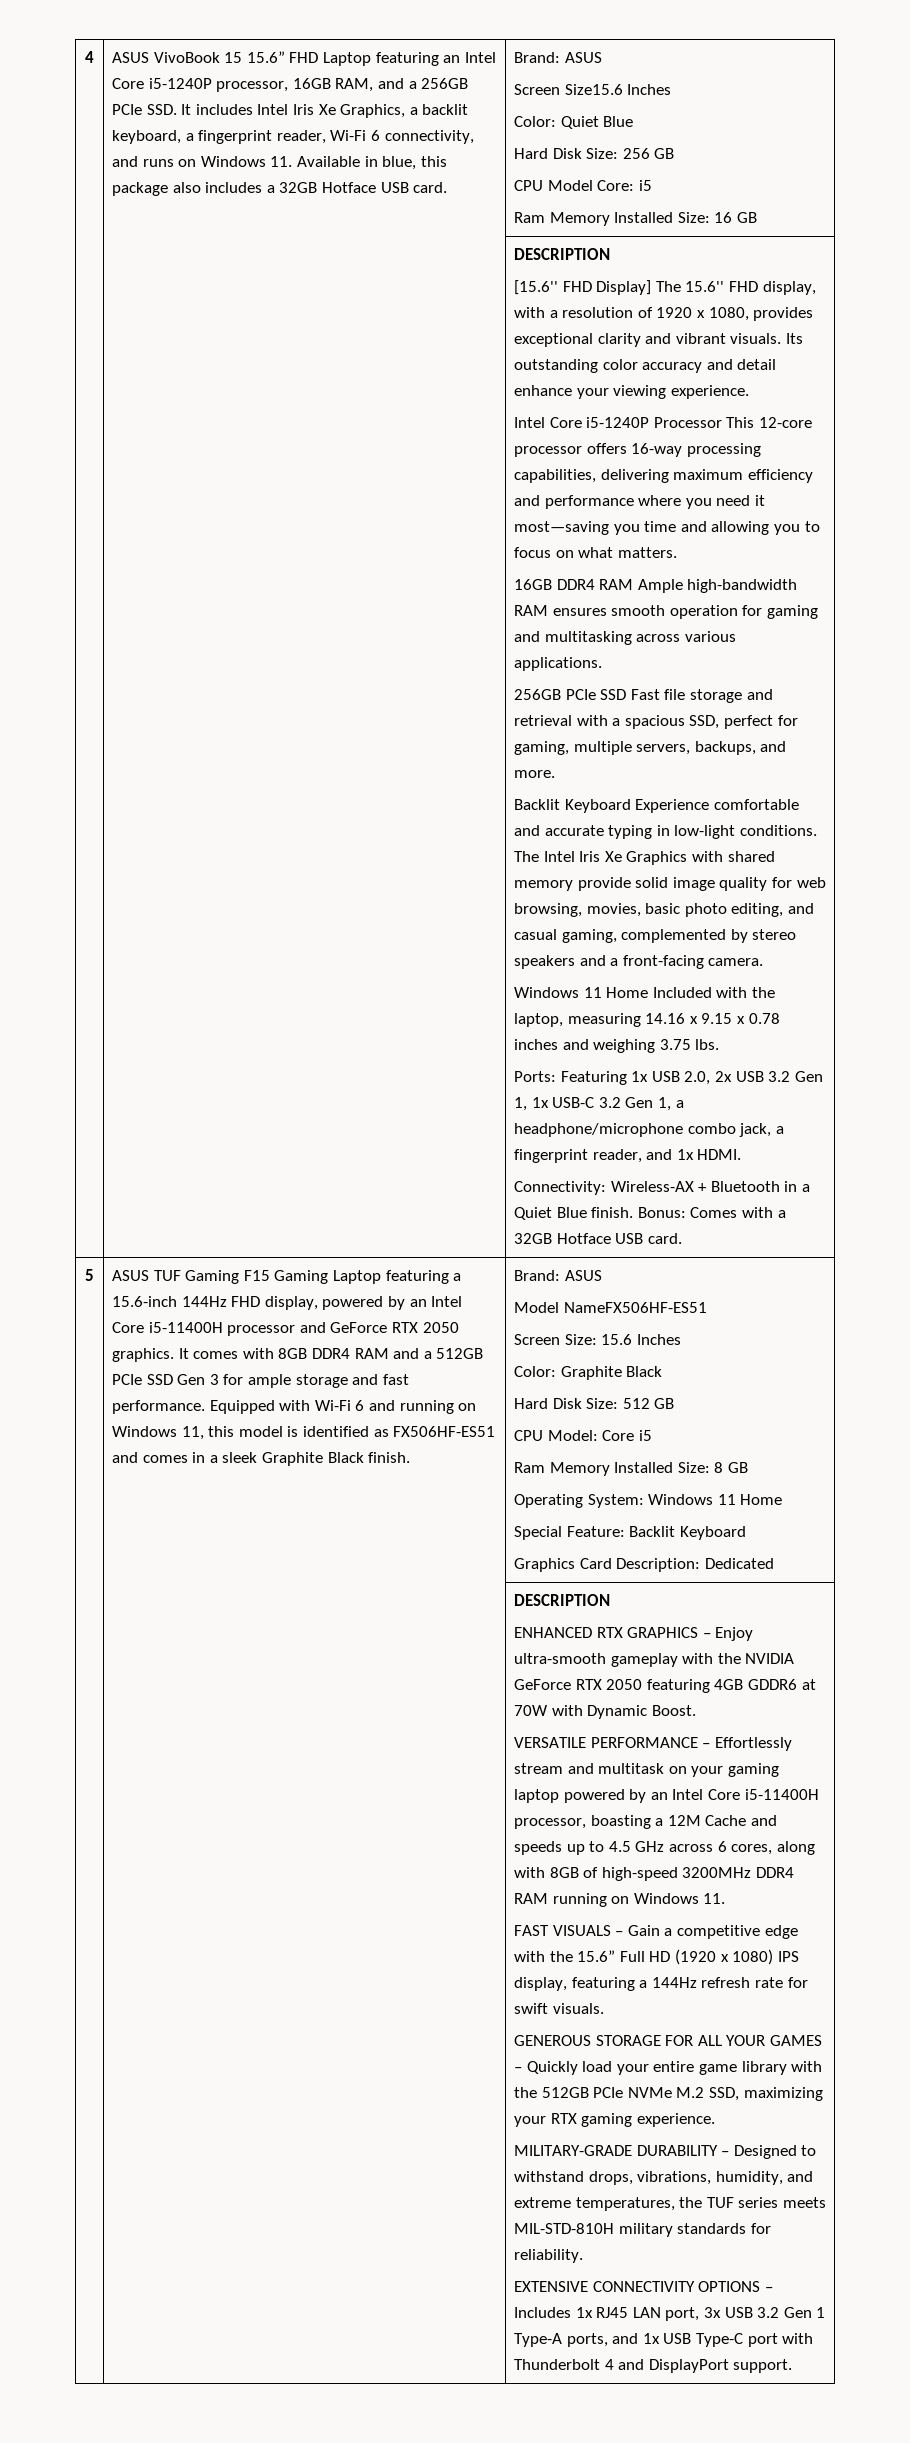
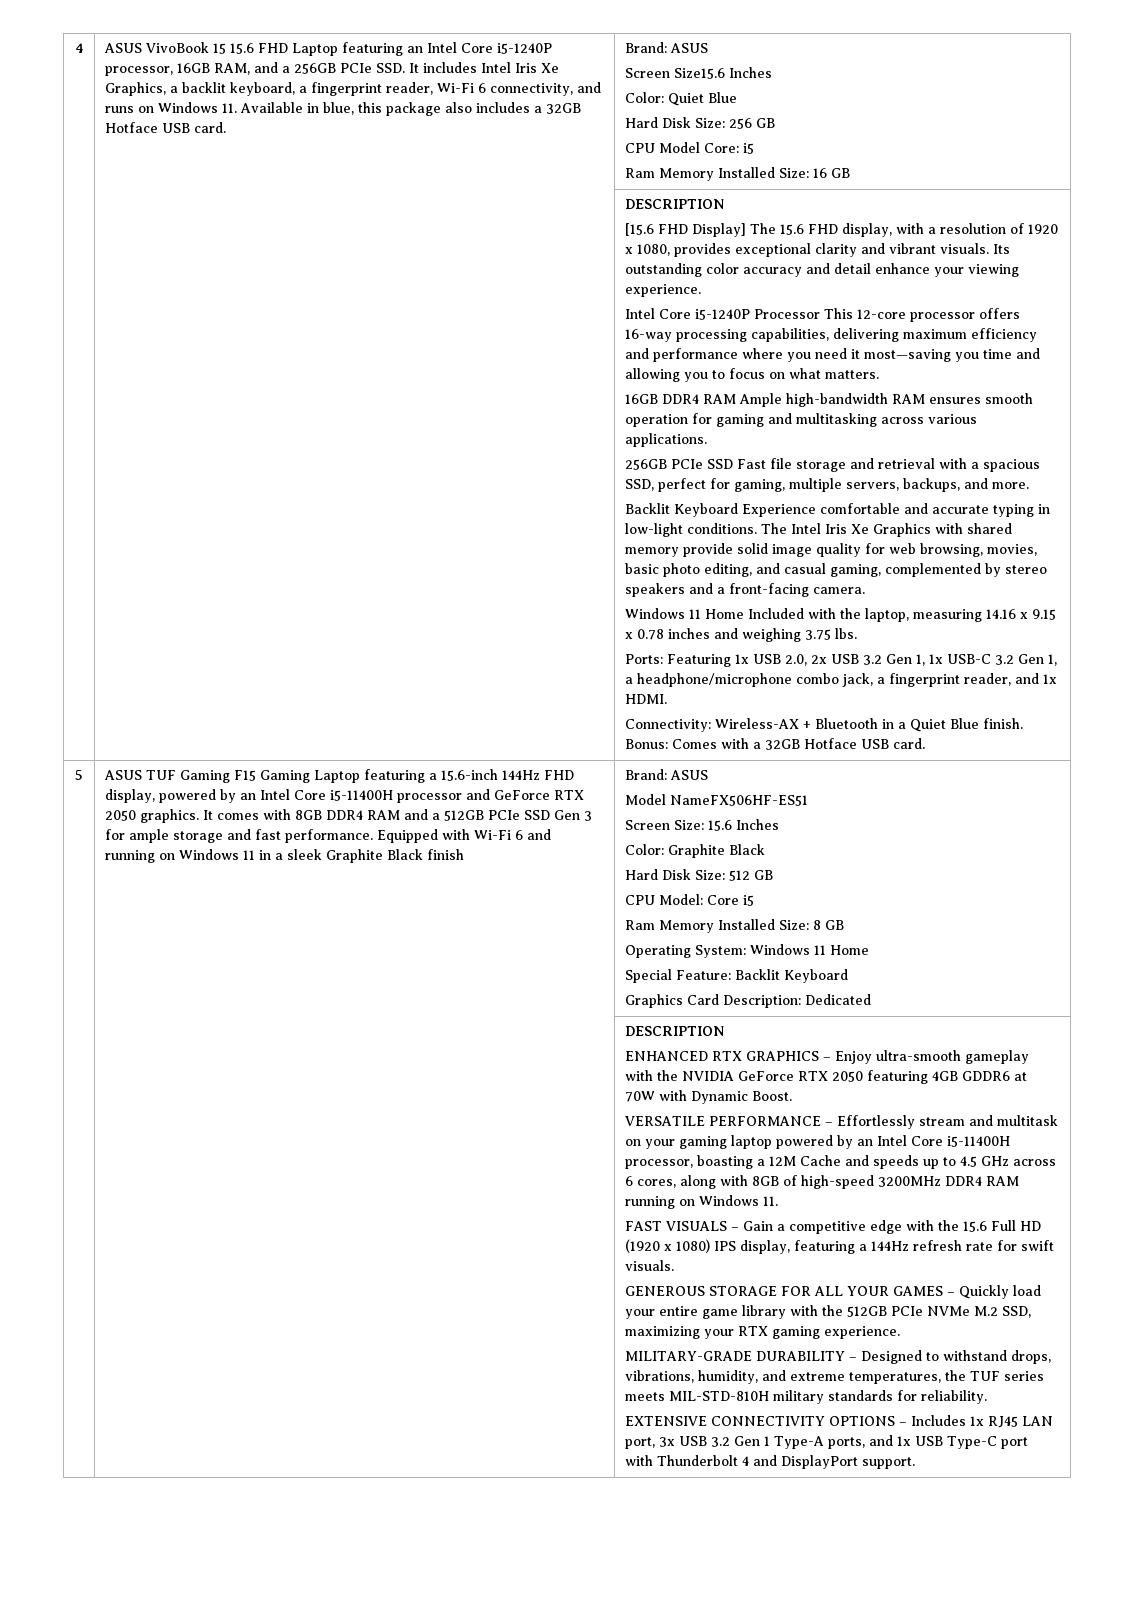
- ASUS VivoBook 15 15.6” FHD Laptop featuring an Intel Core i5-1240P processor, 16GB RAM, and a 256GB PCIe SSD. It includes Intel Iris Xe Graphics, a backlit keyboard, a fingerprint reader, Wi-Fi 6 connectivity, and runs on Windows 11. Available in blue, this package also includes a 32GB Hotface USB card.
+ ASUS VivoBook 15 15.6 FHD Laptop featuring an Intel Core i5-1240P processor, 16GB RAM, and a 256GB PCIe SSD. It includes Intel Iris Xe Graphics, a backlit keyboard, a fingerprint reader, Wi-Fi 6 connectivity, and runs on Windows 11. Available in blue, this package also includes a 32GB Hotface USB card.
- [15.6'' FHD Display] The 15.6'' FHD display, with a resolution of 1920 x 1080, provides exceptional clarity and vibrant visuals.
+ [15.6 FHD Display] The 15.6 FHD display, with a resolution of 1920 x 1080, provides exceptional clarity and vibrant visuals.
- Equipped with Wi-Fi 6 and running on Windows 11, this model is identified as FX506HF-ES51 and comes in a sleek Graphite Black finish.
+ Equipped with Wi-Fi 6 and running on Windows 11 in a sleek Graphite Black finish
- FAST VISUALS – Gain a competitive edge with the 15.6” Full HD (1920 x 1080) IPS display, featuring a 144Hz refresh rate for swift visuals.
+ FAST VISUALS – Gain a competitive edge with the 15.6 Full HD (1920 x 1080) IPS display, featuring a 144Hz refresh rate for swift visuals.

